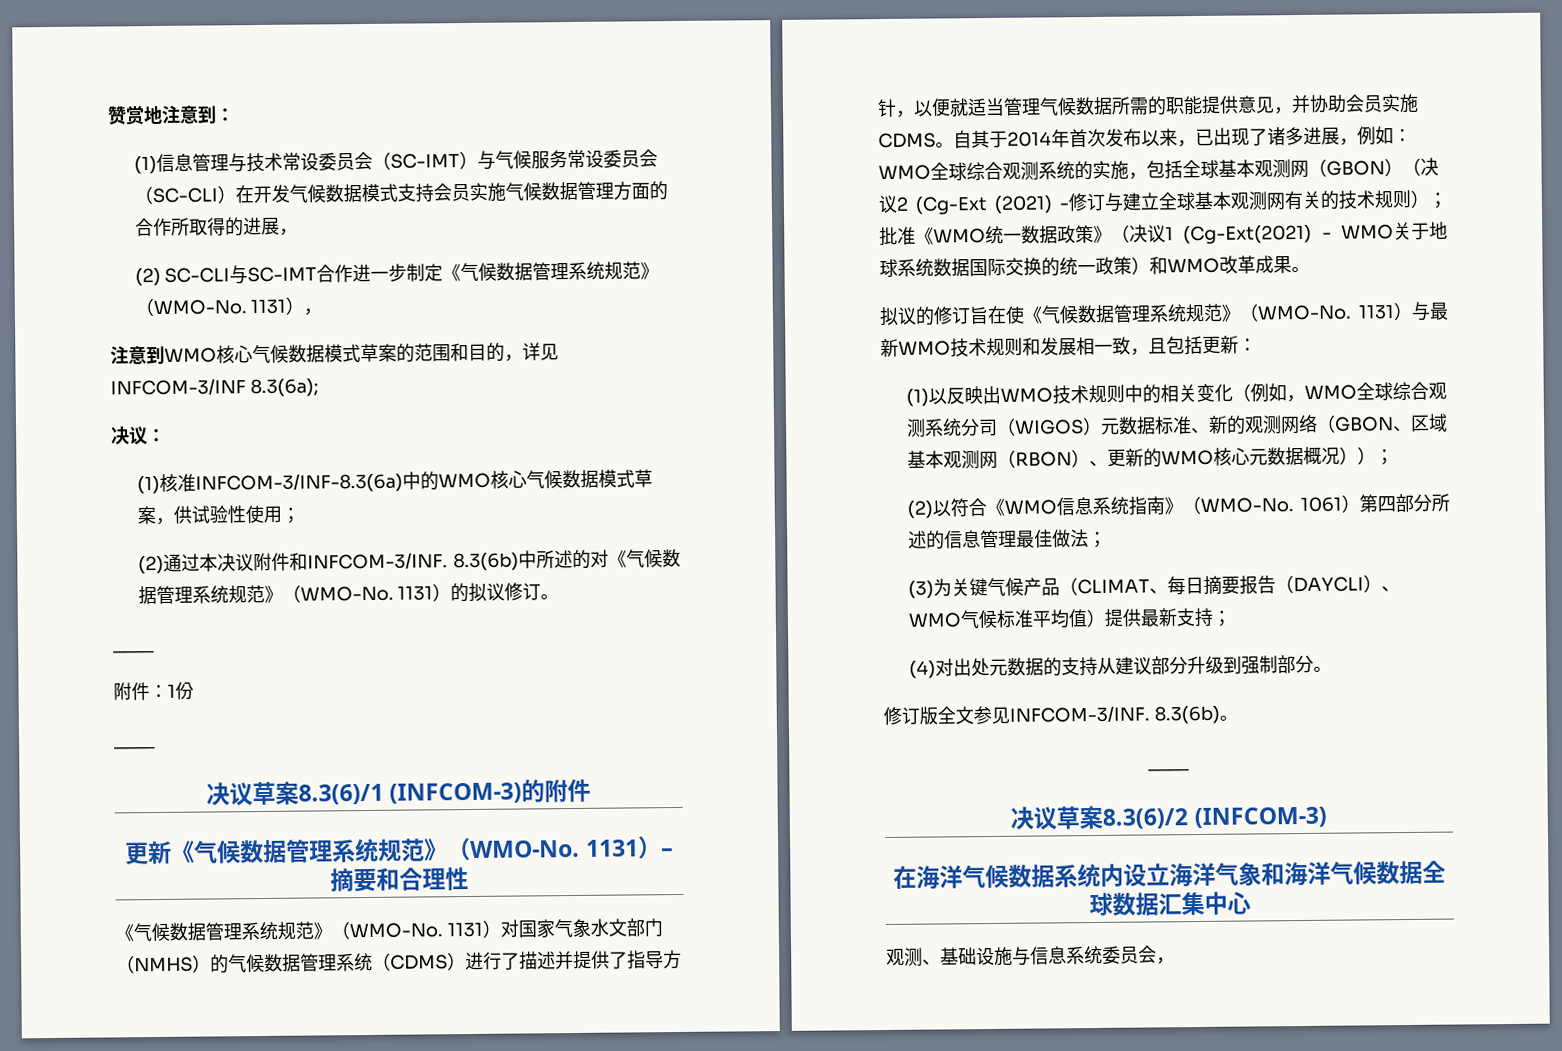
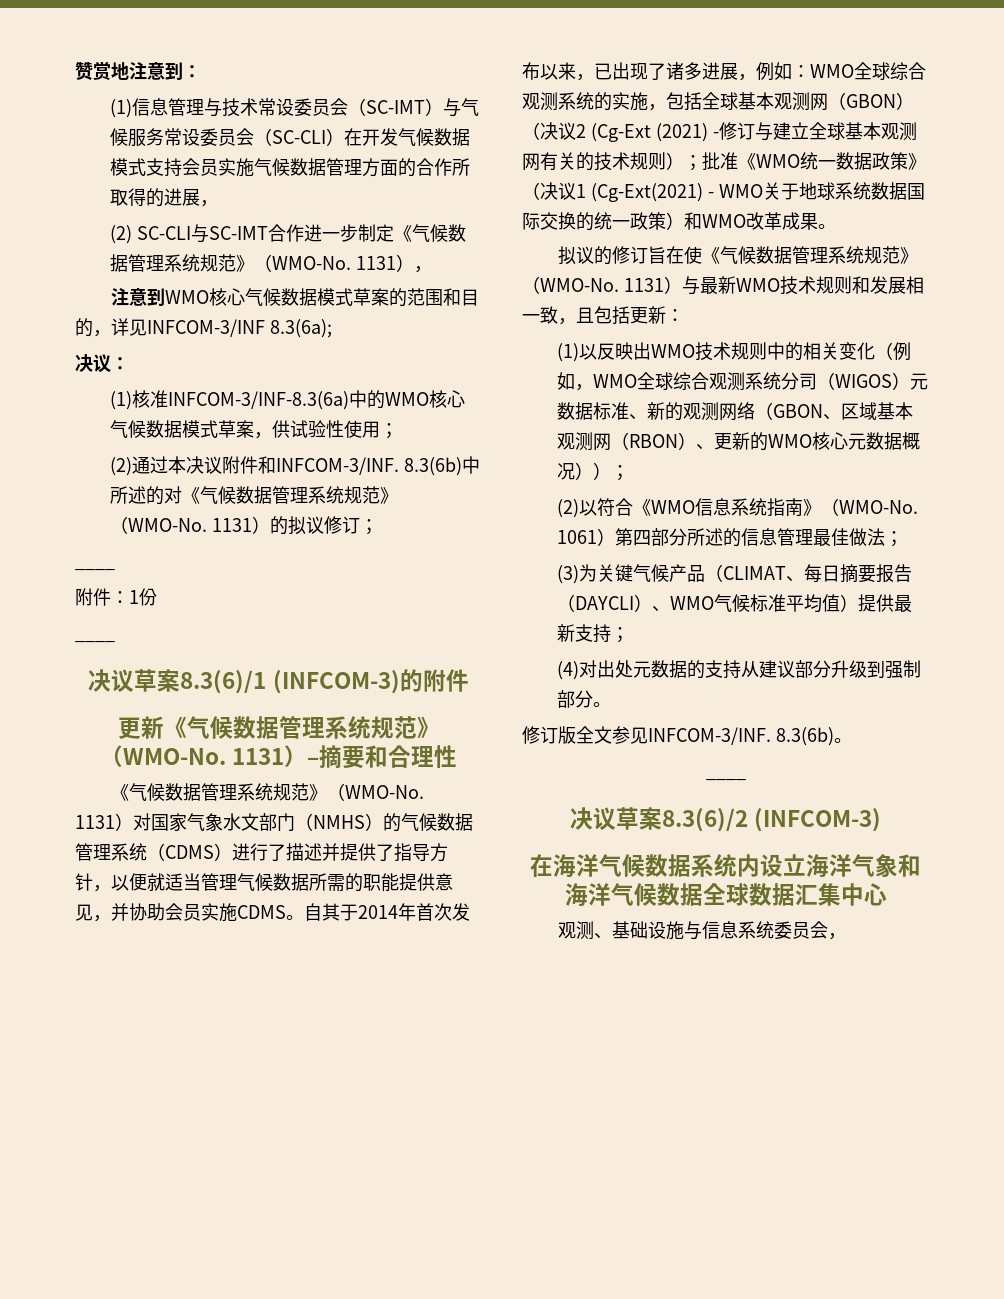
- 1131）的拟议修订。
+ 1131）的拟议修订；

